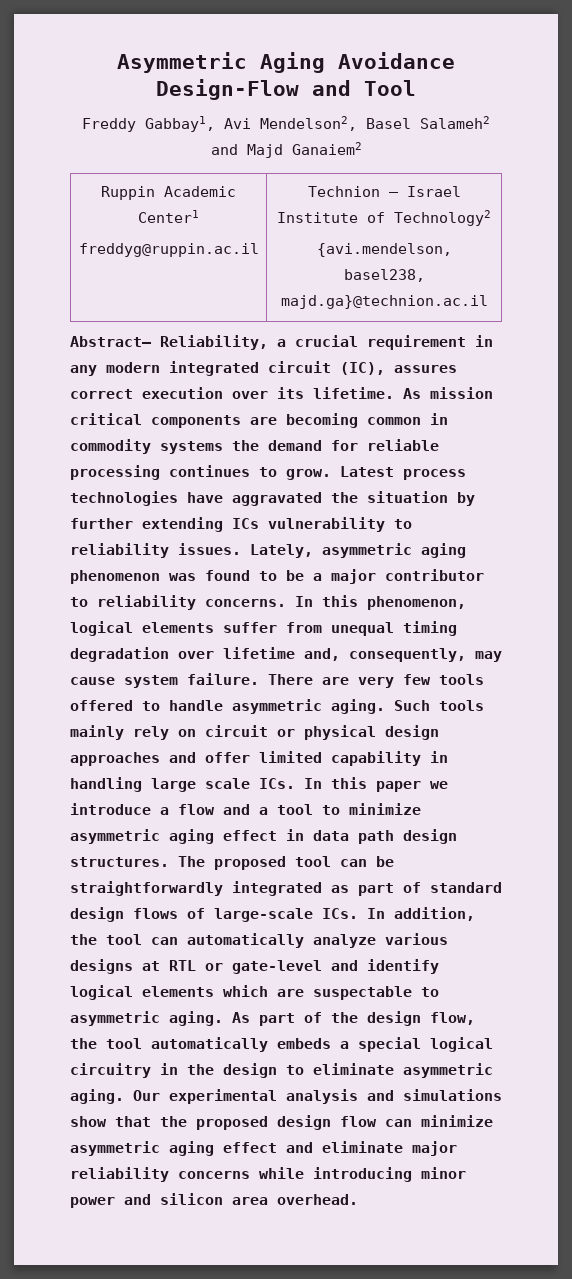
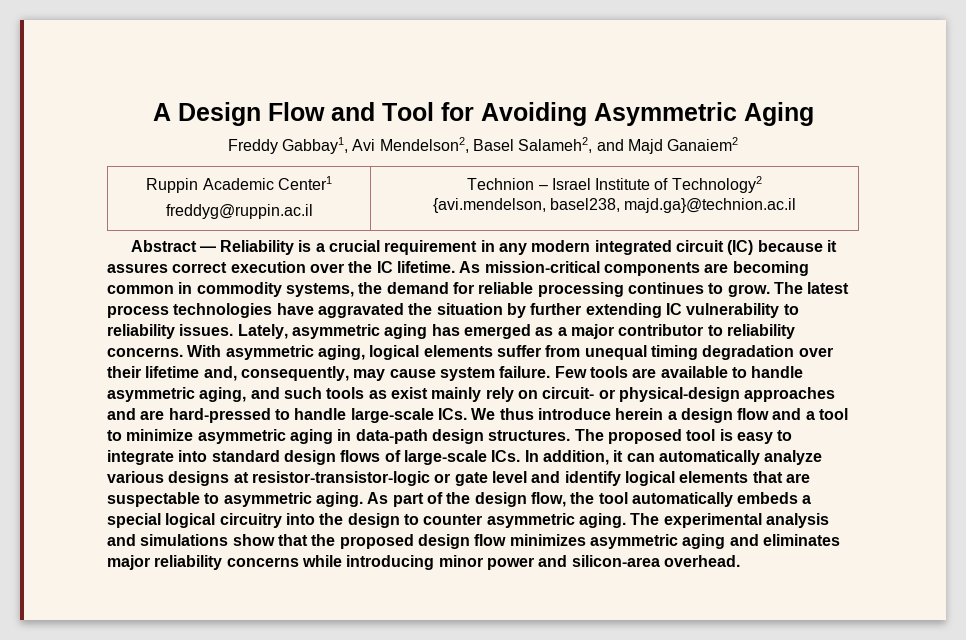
- Asymmetric Aging Avoidance Design-Flow and Tool
+ A Design Flow and Tool for Avoiding Asymmetric Aging
- Freddy Gabbay1, Avi Mendelson2, Basel Salameh2 and Majd Ganaiem2
+ Freddy Gabbay1, Avi Mendelson2, Basel Salameh2, and Majd Ganaiem2
- Abstract— Reliability, a crucial requirement in any modern integrated circuit (IC), assures correct execution over its lifetime. As mission critical components are becoming common in commodity systems the demand for reliable processing continues to grow.
+ Abstract — Reliability is a crucial requirement in any modern integrated circuit (IC) because it assures correct execution over the IC lifetime. As mission-critical components are becoming common in commodity systems, the demand for reliable processing continues to grow.
- Latest process technologies have aggravated the situation by further extending ICs vulnerability to reliability issues.
+ The latest process technologies have aggravated the situation by further extending IC vulnerability to reliability issues.
- Lately, asymmetric aging phenomenon was found to be a major contributor to reliability concerns.
+ Lately, asymmetric aging has emerged as a major contributor to reliability concerns.
- In this phenomenon, logical elements suffer from unequal timing degradation over lifetime and, consequently, may cause system failure.
+ With asymmetric aging, logical elements suffer from unequal timing degradation over their lifetime and, consequently, may cause system failure.
- There are very few tools offered to handle asymmetric aging. Such tools mainly rely on circuit or physical design approaches and offer limited capability in handling large scale ICs. In this paper we introduce a flow and a tool to minimize asymmetric aging effect in data path design structures.
+ Few tools are available to handle asymmetric aging, and such tools as exist mainly rely on circuit- or physical-design approaches and are hard-pressed to handle large-scale ICs. We thus introduce herein a design flow and a tool to minimize asymmetric aging in data-path design structures.
- The proposed tool can be straightforwardly integrated as part of standard design flows of large-scale ICs. In addition, the tool can automatically analyze various designs at RTL or gate-level and identify logical elements which are suspectable to asymmetric aging.
+ The proposed tool is easy to integrate into standard design flows of large-scale ICs. In addition, it can automatically analyze various designs at resistor-transistor-logic or gate level and identify logical elements that are suspectable to asymmetric aging.
- As part of the design flow, the tool automatically embeds a special logical circuitry in the design to eliminate asymmetric aging. Our experimental analysis and simulations show that the proposed design flow can minimize asymmetric aging effect and eliminate major reliability concerns while introducing minor power and silicon area overhead.
+ As part of the design flow, the tool automatically embeds a special logical circuitry into the design to counter asymmetric aging. The experimental analysis and simulations show that the proposed design flow minimizes asymmetric aging and eliminates major reliability concerns while introducing minor power and silicon-area overhead.

